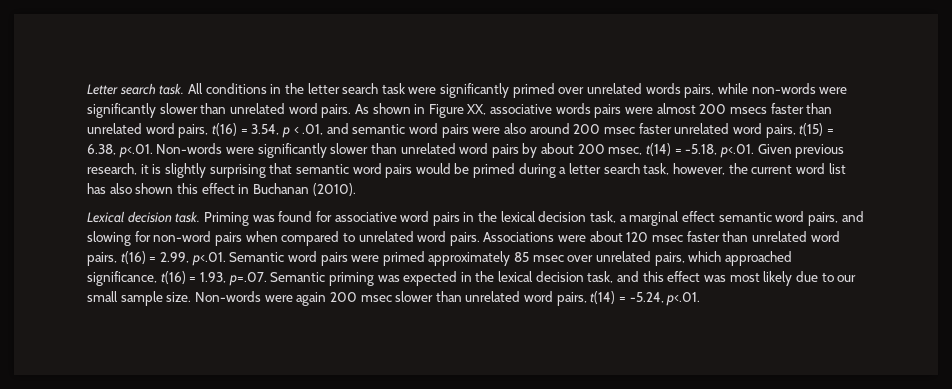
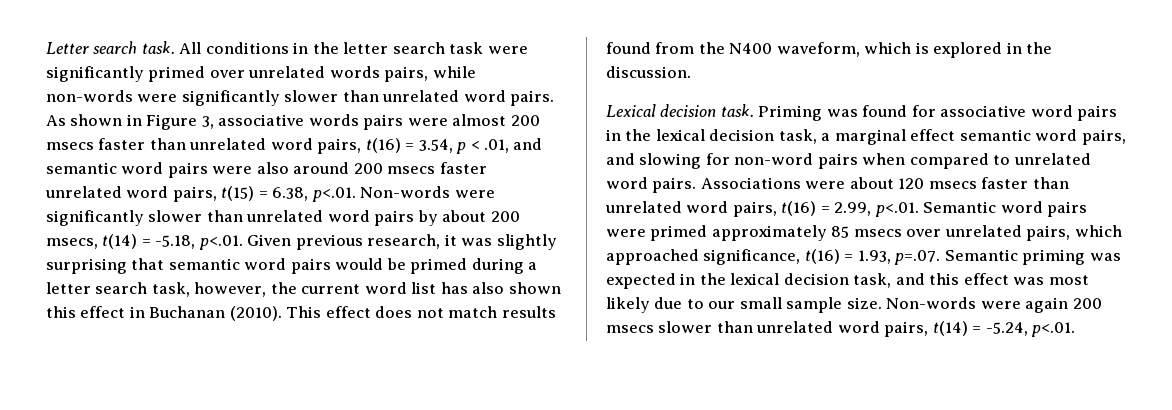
- As shown in Figure XX, associative words pairs were almost 200 msecs faster than unrelated word pairs, t(16) = 3.54, p < .01, and semantic word pairs were also around 200 msec faster unrelated word pairs, t(15) = 6.38, p<.01. Non-words were significantly slower than unrelated word pairs by about 200 msec, t(14) = -5.18, p<.01. Given previous research, it is slightly surprising that semantic word pairs would be primed during a letter search task, however, the current word list has also shown this effect in Buchanan (2010).
+ As shown in Figure 3, associative words pairs were almost 200 msecs faster than unrelated word pairs, t(16) = 3.54, p < .01, and semantic word pairs were also around 200 msecs faster unrelated word pairs, t(15) = 6.38, p<.01. Non-words were significantly slower than unrelated word pairs by about 200 msecs, t(14) = -5.18, p<.01. Given previous research, it was slightly surprising that semantic word pairs would be primed during a letter search task, however, the current word list has also shown this effect in Buchanan (2010). This effect does not match results found from the N400 waveform, which is explored in the discussion.
- Associations were about 120 msec faster than unrelated word pairs, t(16) = 2.99, p<.01. Semantic word pairs were primed approximately 85 msec over unrelated pairs, which approached significance, t(16) = 1.93, p=.07. Semantic priming was expected in the lexical decision task, and this effect was most likely due to our small sample size.
+ Associations were about 120 msecs faster than unrelated word pairs, t(16) = 2.99, p<.01. Semantic word pairs were primed approximately 85 msecs over unrelated pairs, which approached significance, t(16) = 1.93, p=.07. Semantic priming was expected in the lexical decision task, and this effect was most likely due to our small sample size.
- Non-words were again 200 msec slower than unrelated word pairs, t(14) = -5.24, p<.01.
+ Non-words were again 200 msecs slower than unrelated word pairs, t(14) = -5.24, p<.01.

